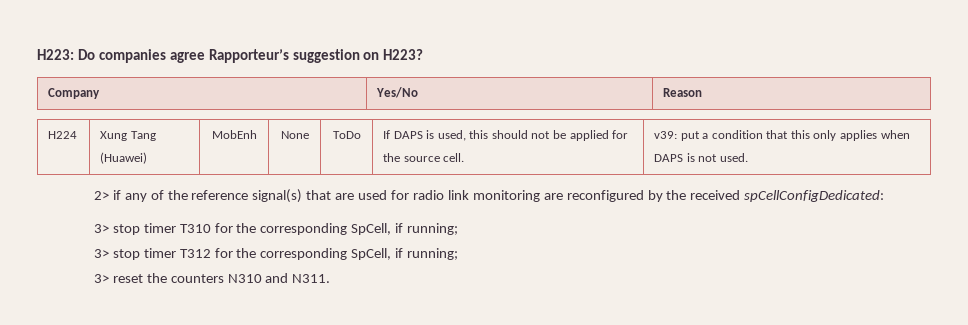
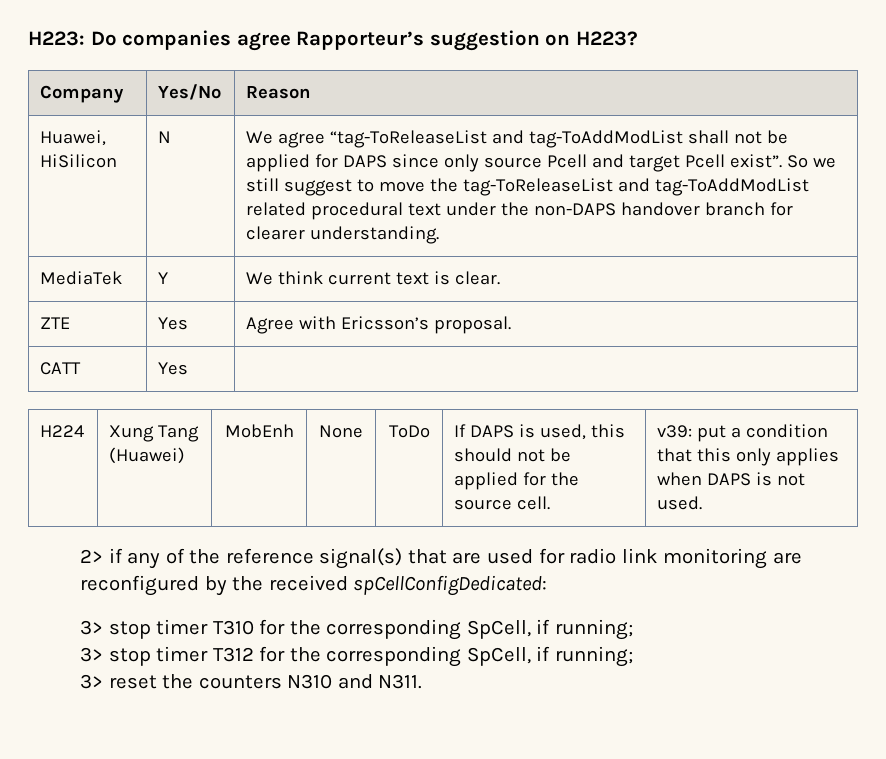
+ Huawei, HiSilicon | N | We agree “tag-ToReleaseList and tag-ToAddModList shall not be applied for DAPS since only source Pcell and target Pcell exist”. So we still suggest to move the tag-ToReleaseList and tag-ToAddModList related procedural text under the non-DAPS handover branch for clearer understanding.
+ MediaTek | Y | We think current text is clear.
+ ZTE | Yes | Agree with Ericsson’s proposal.
+ CATT | Yes |

